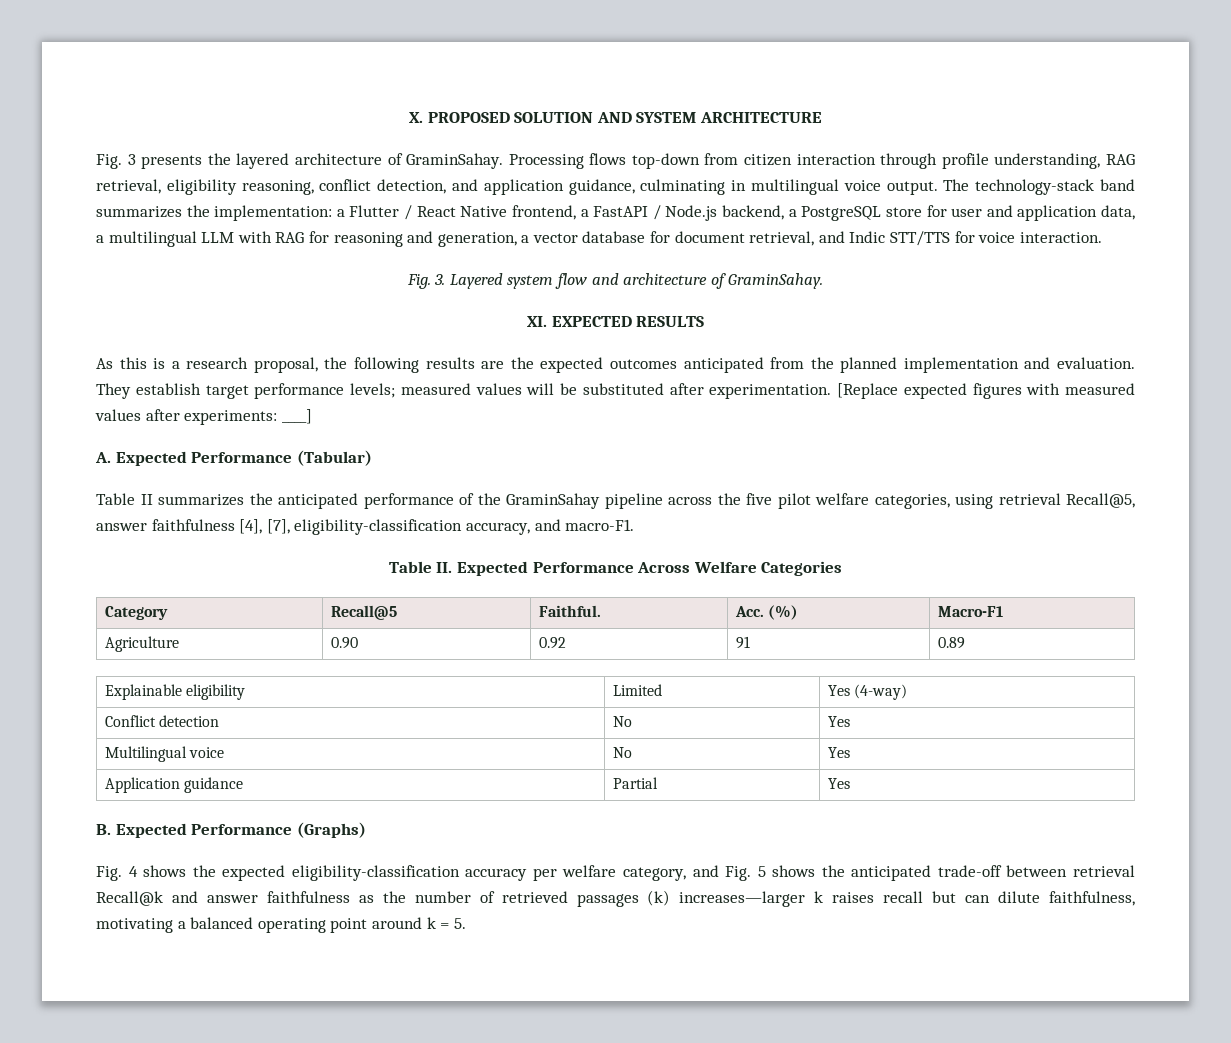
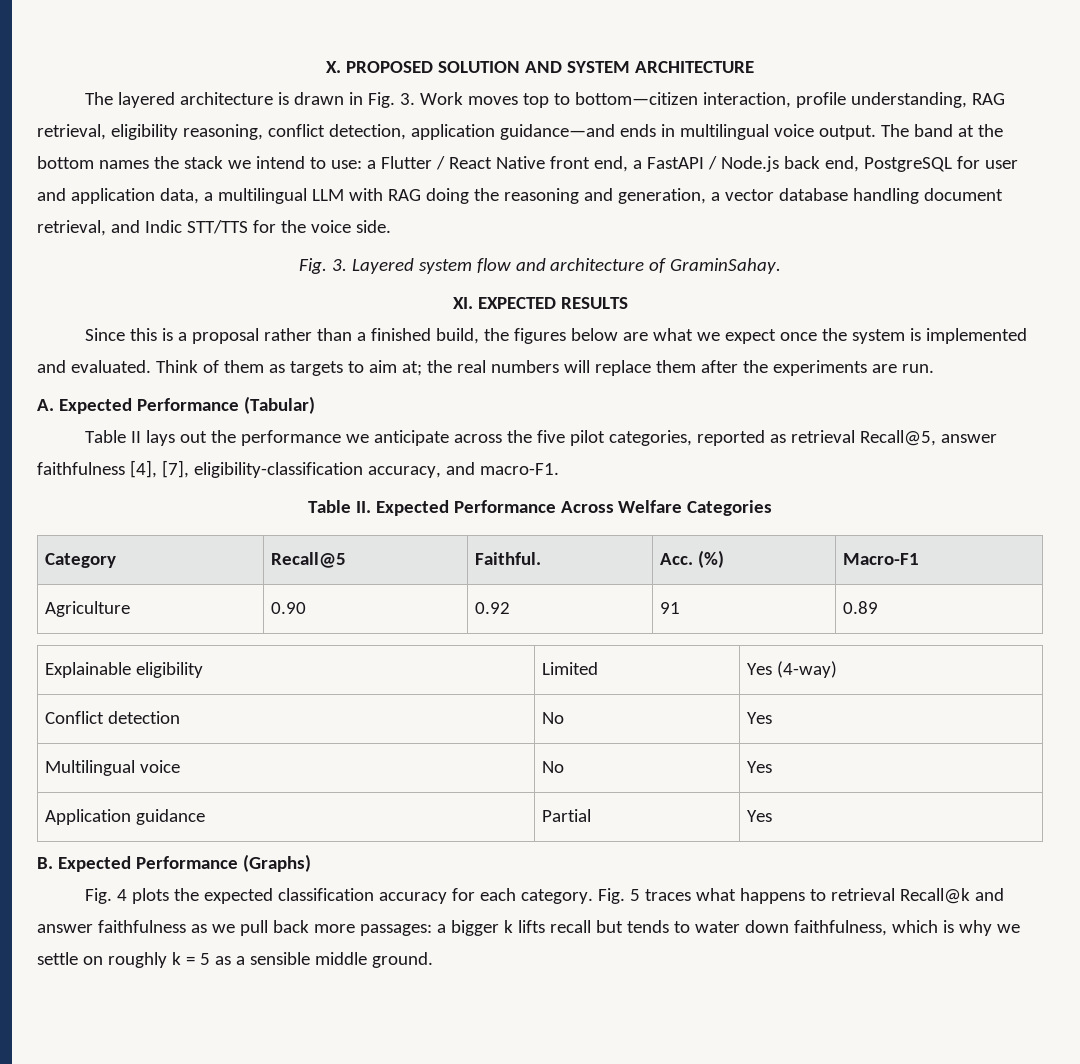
- Fig. 3 presents the layered architecture of GraminSahay. Processing flows top-down from citizen interaction through profile understanding, RAG retrieval, eligibility reasoning, conflict detection, and application guidance, culminating in multilingual voice output.
+ The layered architecture is drawn in Fig. 3. Work moves top to bottom—citizen interaction, profile understanding, RAG retrieval, eligibility reasoning, conflict detection, application guidance—and ends in multilingual voice output.
- The technology-stack band summarizes the implementation: a Flutter / React Native frontend, a FastAPI / Node.js backend, a PostgreSQL store for user and application data, a multilingual LLM with RAG for reasoning and generation, a vector database for document retrieval, and Indic STT/TTS for voice interaction.
+ The band at the bottom names the stack we intend to use: a Flutter / React Native front end, a FastAPI / Node.js back end, PostgreSQL for user and application data, a multilingual LLM with RAG doing the reasoning and generation, a vector database handling document retrieval, and Indic STT/TTS for the voice side.
- As this is a research proposal, the following results are the expected outcomes anticipated from the planned implementation and evaluation. They establish target performance levels; measured values will be substituted after experimentation. [Replace expected figures with measured values after experiments: ____]
+ Since this is a proposal rather than a finished build, the figures below are what we expect once the system is implemented and evaluated. Think of them as targets to aim at; the real numbers will replace them after the experiments are run.
- Table II summarizes the anticipated performance of the GraminSahay pipeline across the five pilot welfare categories, using retrieval Recall@5, answer faithfulness [4], [7], eligibility-classification accuracy, and macro-F1.
+ Table II lays out the performance we anticipate across the five pilot categories, reported as retrieval Recall@5, answer faithfulness [4], [7], eligibility-classification accuracy, and macro-F1.
- Fig. 4 shows the expected eligibility-classification accuracy per welfare category, and Fig. 5 shows the anticipated trade-off between retrieval Recall@k and answer faithfulness as the number of retrieved passages (k) increases—larger k raises recall but can dilute faithfulness, motivating a balanced operating point around k = 5.
+ Fig. 4 plots the expected classification accuracy for each category. Fig. 5 traces what happens to retrieval Recall@k and answer faithfulness as we pull back more passages: a bigger k lifts recall but tends to water down faithfulness, which is why we settle on roughly k = 5 as a sensible middle ground.

